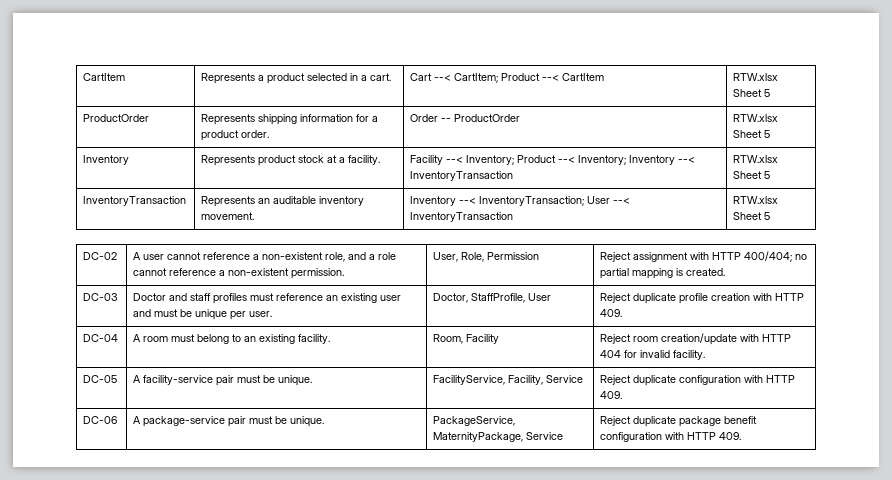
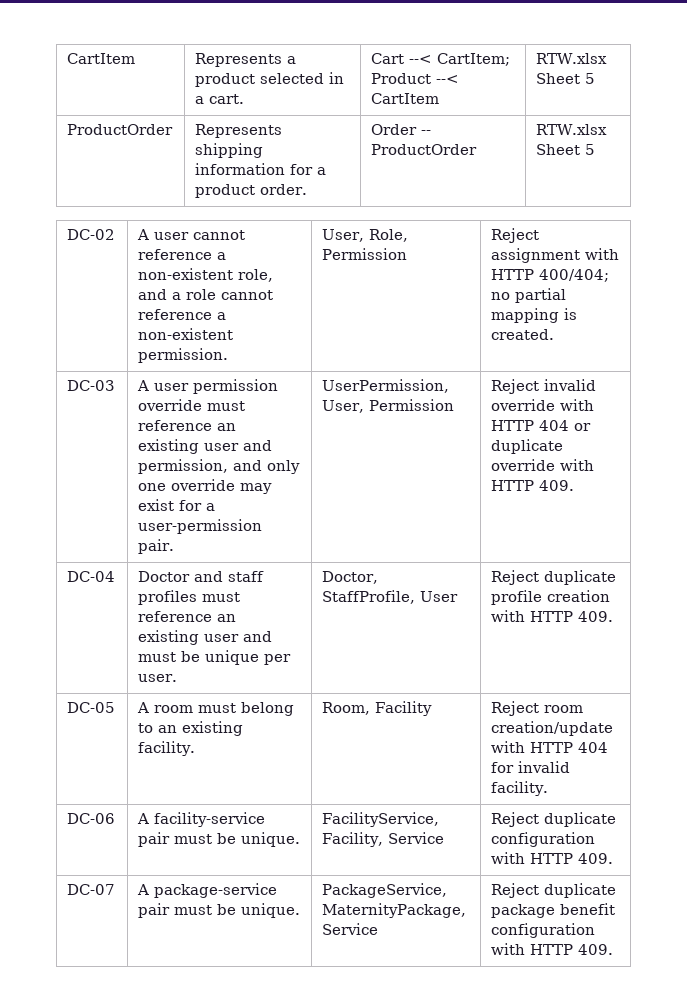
- Inventory | Represents product stock at a facility. | Facility --< Inventory; Product --< Inventory; Inventory --< InventoryTransaction | RTW.xlsx Sheet 5
- InventoryTransaction | Represents an auditable inventory movement. | Inventory --< InventoryTransaction; User --< InventoryTransaction | RTW.xlsx Sheet 5
- DC-03 | Doctor and staff profiles must reference an existing user and must be unique per user. | Doctor, StaffProfile, User | Reject duplicate profile creation with HTTP 409.
+ DC-03 | A user permission override must reference an existing user and permission, and only one override may exist for a user-permission pair. | UserPermission, User, Permission | Reject invalid override with HTTP 404 or duplicate override with HTTP 409.
+ DC-04 | Doctor and staff profiles must reference an existing user and must be unique per user. | Doctor, StaffProfile, User | Reject duplicate profile creation with HTTP 409.
- DC-04 | A room must belong to an existing facility. | Room, Facility | Reject room creation/update with HTTP 404 for invalid facility.
+ DC-05 | A room must belong to an existing facility. | Room, Facility | Reject room creation/update with HTTP 404 for invalid facility.
- DC-05 | A facility-service pair must be unique. | FacilityService, Facility, Service | Reject duplicate configuration with HTTP 409.
+ DC-06 | A facility-service pair must be unique. | FacilityService, Facility, Service | Reject duplicate configuration with HTTP 409.
- DC-06 | A package-service pair must be unique. | PackageService, MaternityPackage, Service | Reject duplicate package benefit configuration with HTTP 409.
+ DC-07 | A package-service pair must be unique. | PackageService, MaternityPackage, Service | Reject duplicate package benefit configuration with HTTP 409.

